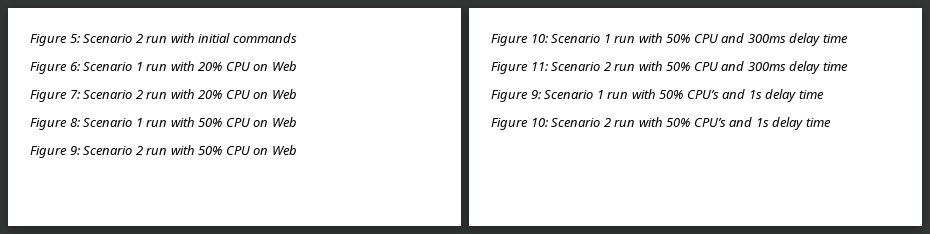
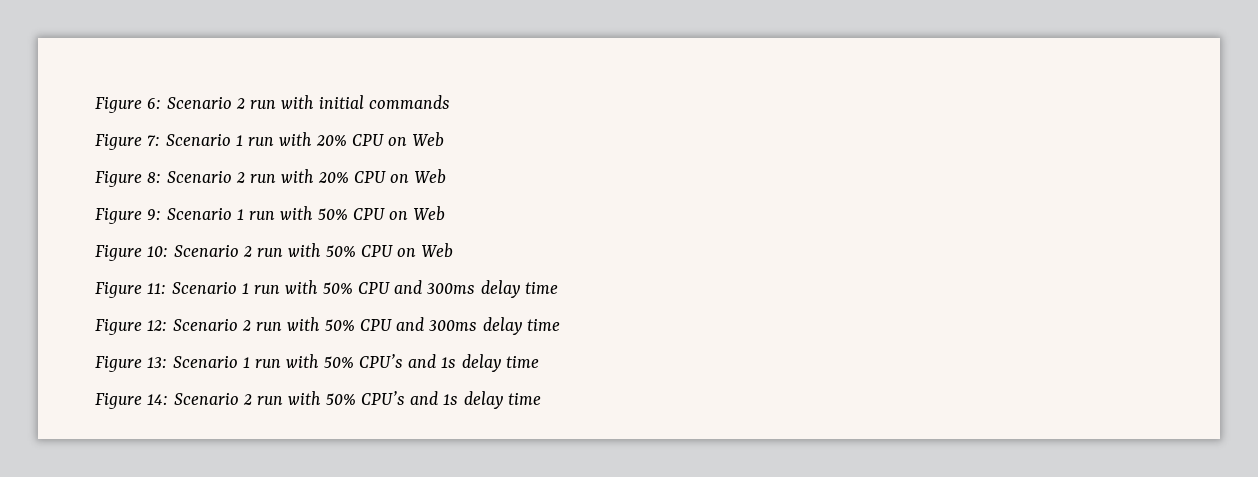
- Figure 5: Scenario 2 run with initial commands
+ Figure 6: Scenario 2 run with initial commands
- Figure 6: Scenario 1 run with 20% CPU on Web
+ Figure 7: Scenario 1 run with 20% CPU on Web
- Figure 7: Scenario 2 run with 20% CPU on Web
+ Figure 8: Scenario 2 run with 20% CPU on Web
- Figure 8: Scenario 1 run with 50% CPU on Web
+ Figure 9: Scenario 1 run with 50% CPU on Web
- Figure 9: Scenario 2 run with 50% CPU on Web
+ Figure 10: Scenario 2 run with 50% CPU on Web
- Figure 10: Scenario 1 run with 50% CPU and 300ms delay time
+ Figure 11: Scenario 1 run with 50% CPU and 300ms delay time
- Figure 11: Scenario 2 run with 50% CPU and 300ms delay time
+ Figure 12: Scenario 2 run with 50% CPU and 300ms delay time
- Figure 9: Scenario 1 run with 50% CPU’s and 1s delay time
+ Figure 13: Scenario 1 run with 50% CPU’s and 1s delay time
- Figure 10: Scenario 2 run with 50% CPU’s and 1s delay time
+ Figure 14: Scenario 2 run with 50% CPU’s and 1s delay time

